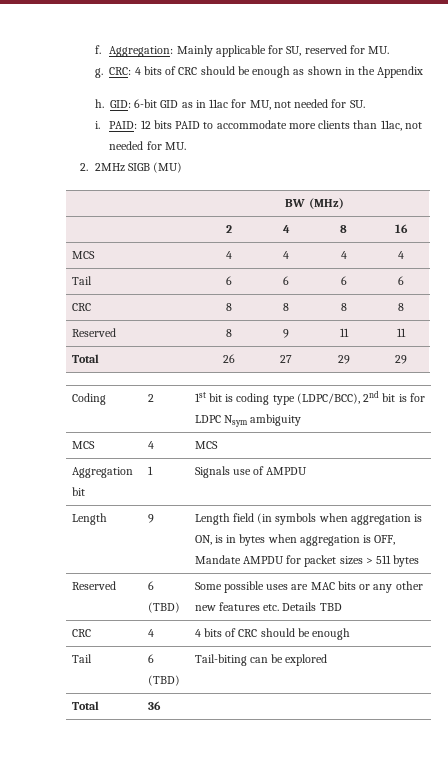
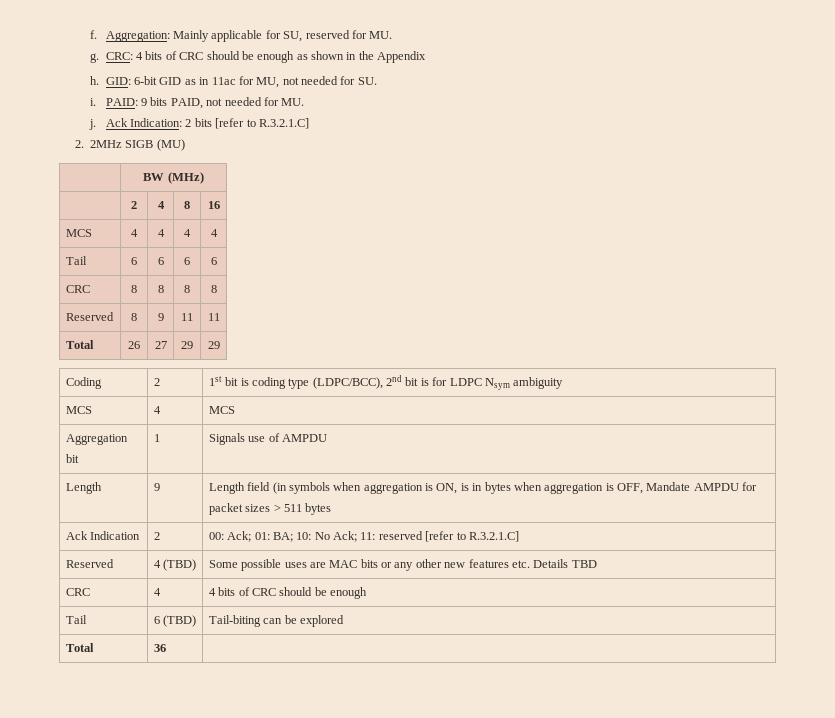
- PAID: 12 bits PAID to accommodate more clients than 11ac, not needed for MU.
+ PAID: 9 bits PAID, not needed for MU.
+ j. Ack Indication: 2 bits [refer to R.3.2.1.C]
- Reserved | 6 (TBD) | Some possible uses are MAC bits or any other new features etc. Details TBD
+ Ack Indication | 2 | 00: Ack; 01: BA; 10: No Ack; 11: reserved [refer to R.3.2.1.C]
+ Reserved | 4 (TBD) | Some possible uses are MAC bits or any other new features etc. Details TBD

